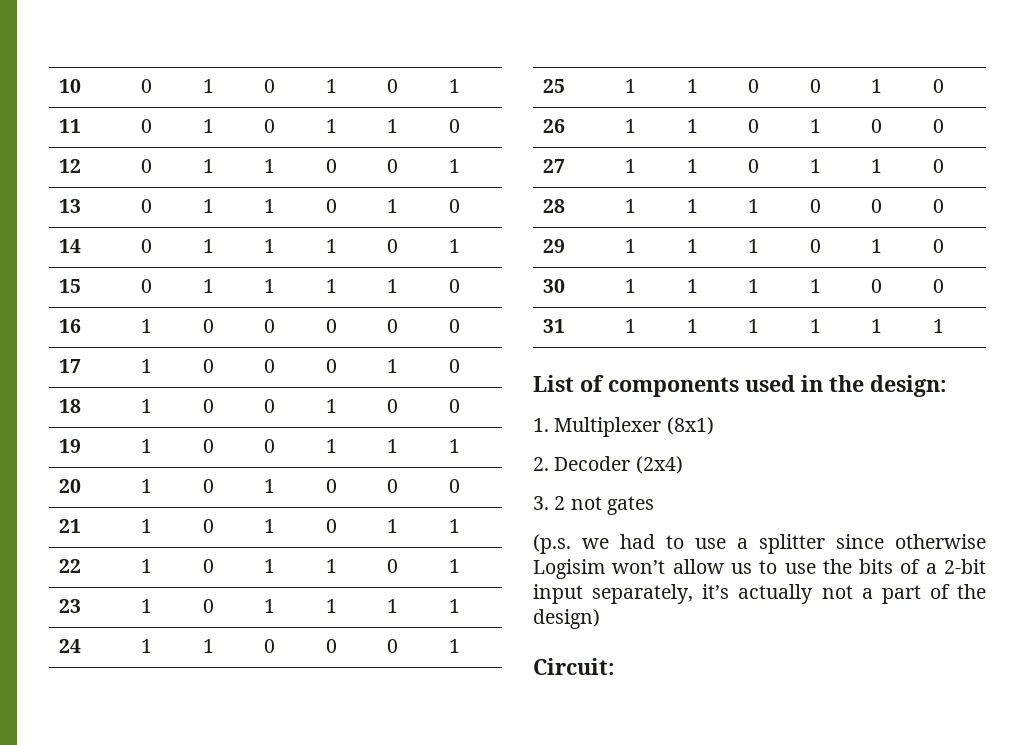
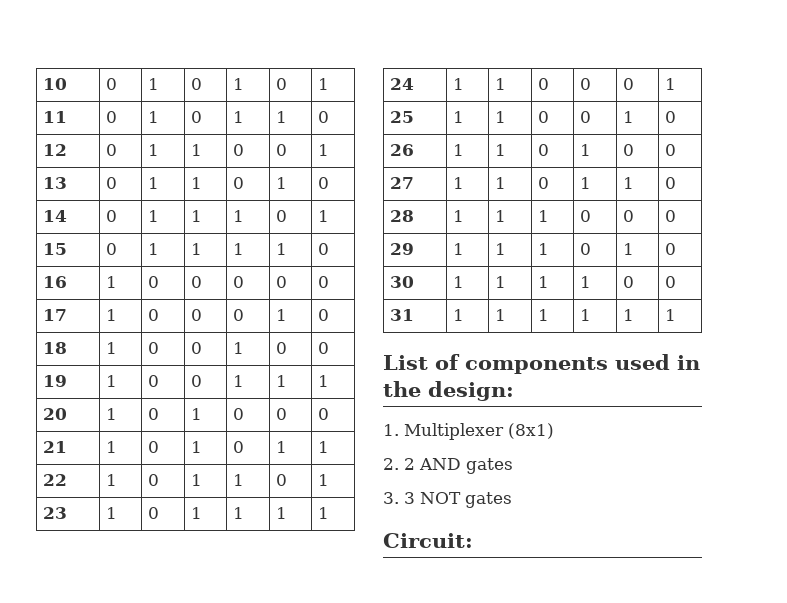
- 2. Decoder (2x4)
+ 2. 2 AND gates
- 3. 2 not gates
- (p.s. we had to use a splitter since otherwise Logisim won’t allow us to use the bits of a 2-bit input separately, it’s actually not a part of the design)
+ 3. 3 NOT gates

